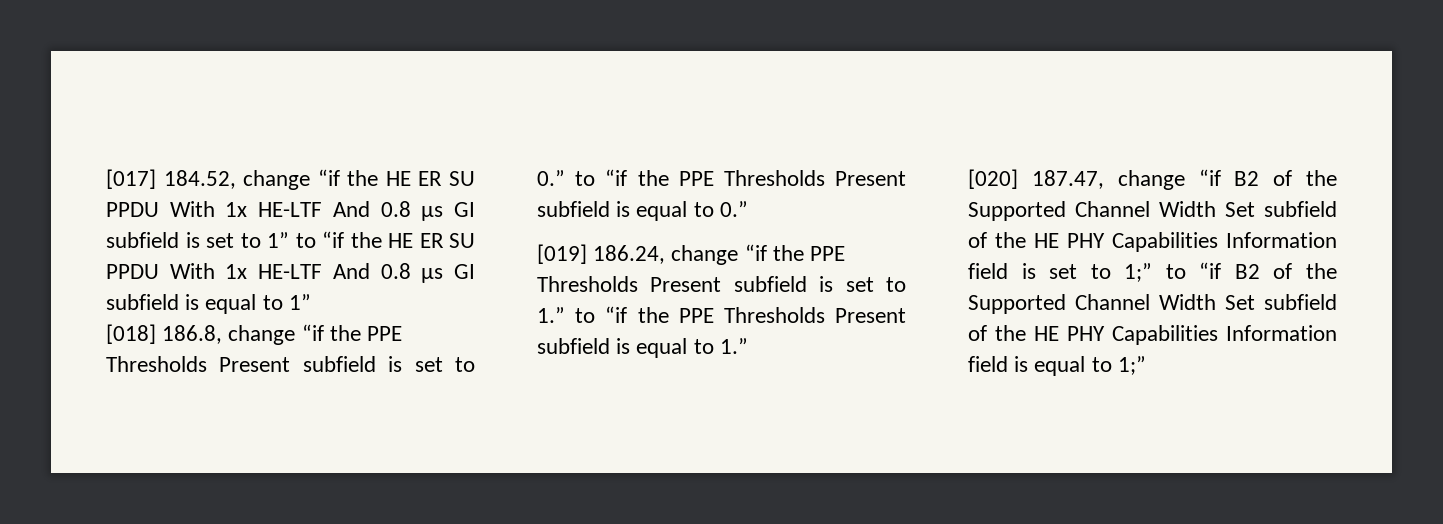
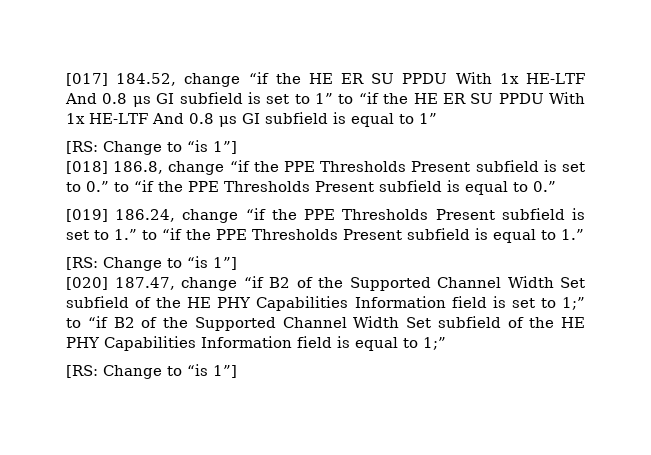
  [017] 184.52, change “if the HE ER SU PPDU With 1x HE-LTF And 0.8 μs GI subfield is set to 1” to “if the HE ER SU PPDU With 1x HE-LTF And 0.8 μs GI subfield is equal to 1”
+ [RS: Change to “is 1”]
  [019] 186.24, change “if the PPE Thresholds Present subfield is set to 1.” to “if the PPE Thresholds Present subfield is equal to 1.”
+ [RS: Change to “is 1”]
  [020] 187.47, change “if B2 of the Supported Channel Width Set subfield of the HE PHY Capabilities Information field is set to 1;” to “if B2 of the Supported Channel Width Set subfield of the HE PHY Capabilities Information field is equal to 1;”
+ [RS: Change to “is 1”]

